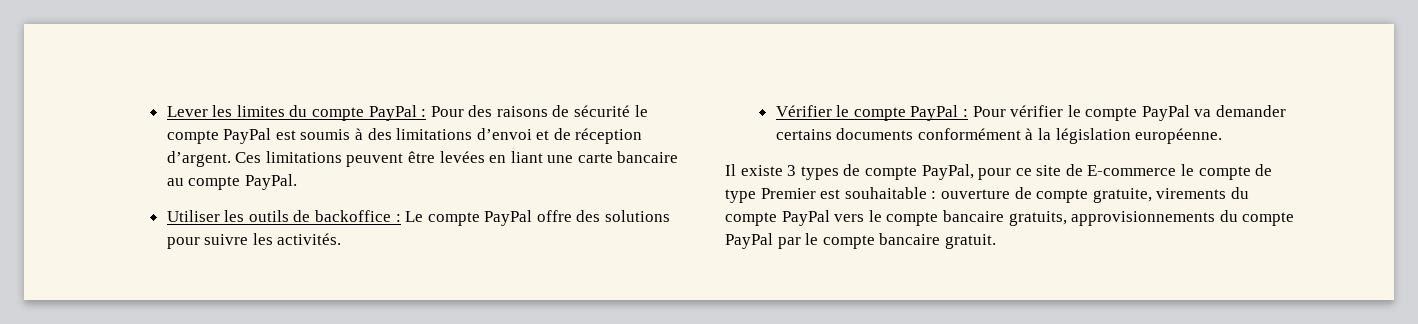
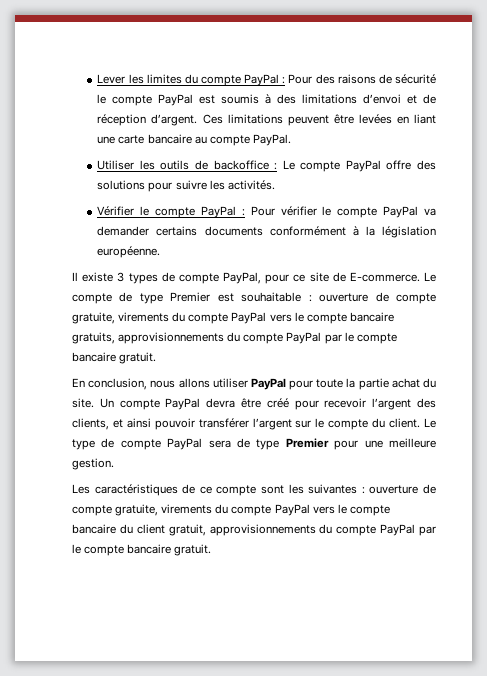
- Il existe 3 types de compte PayPal, pour ce site de E-commerce le compte de type Premier est souhaitable : ouverture de compte gratuite, virements du compte PayPal vers le compte bancaire gratuits, approvisionnements du compte PayPal par le compte bancaire gratuit.
+ Il existe 3 types de compte PayPal, pour ce site de E-commerce. Le compte de type Premier est souhaitable : ouverture de compte gratuite, virements du compte PayPal vers le compte bancaire gratuits, approvisionnements du compte PayPal par le compte bancaire gratuit.
+ En conclusion, nous allons utiliser PayPal pour toute la partie achat du site. Un compte PayPal devra être créé pour recevoir l’argent des clients, et ainsi pouvoir transférer l’argent sur le compte du client. Le type de compte PayPal sera de type Premier pour une meilleure gestion.
+ Les caractéristiques de ce compte sont les suivantes : ouverture de compte gratuite, virements du compte PayPal vers le compte bancaire du client gratuit, approvisionnements du compte PayPal par le compte bancaire gratuit.

